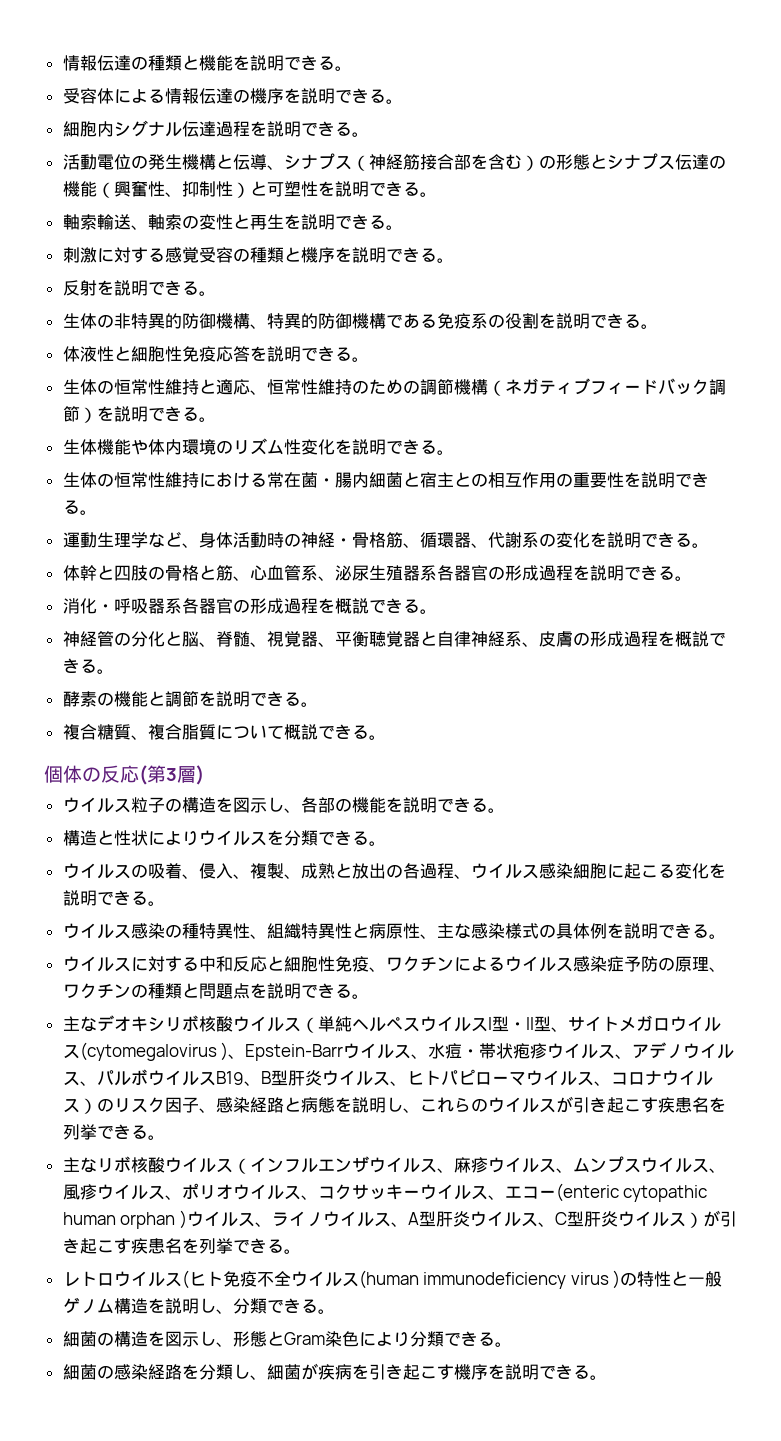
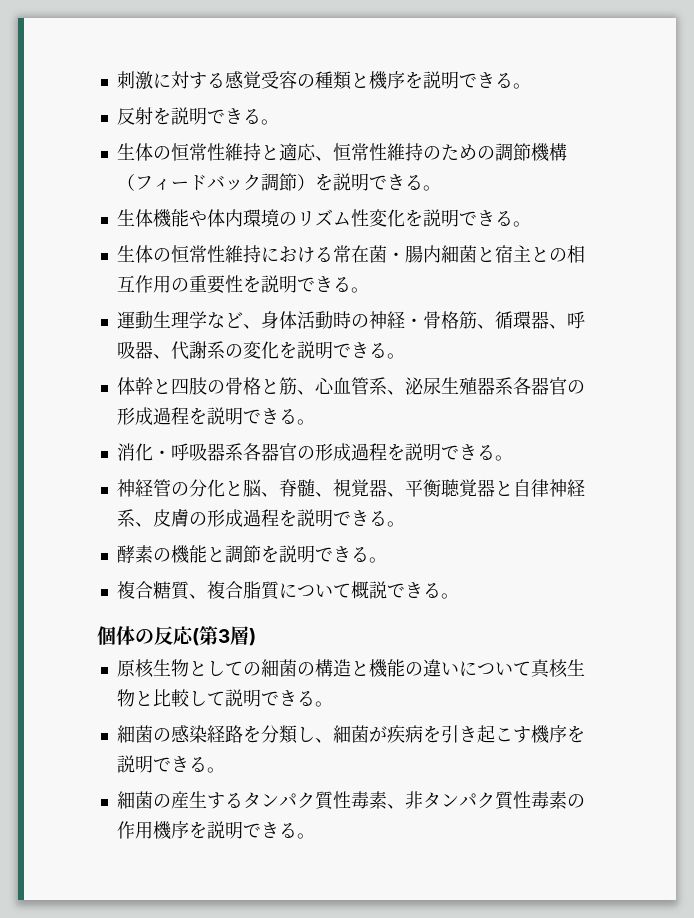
- 情報伝達の種類と機能を説明できる。
- 受容体による情報伝達の機序を説明できる。
- 細胞内シグナル伝達過程を説明できる。
- 活動電位の発生機構と伝導、シナプス（神経筋接合部を含む）の形態とシナプス伝達の機能（興奮性、抑制性）と可塑性を説明できる。
- 軸索輸送、軸索の変性と再生を説明できる。
- 生体の非特異的防御機構、特異的防御機構である免疫系の役割を説明できる。
- 体液性と細胞性免疫応答を説明できる。
- 生体の恒常性維持と適応、恒常性維持のための調節機構（ネガティブフィードバック調節）を説明できる。
+ 生体の恒常性維持と適応、恒常性維持のための調節機構（フィードバック調節）を説明できる。
- 運動生理学など、身体活動時の神経・骨格筋、循環器、代謝系の変化を説明できる。
+ 運動生理学など、身体活動時の神経・骨格筋、循環器、呼吸器、代謝系の変化を説明できる。
- 消化・呼吸器系各器官の形成過程を概説できる。
+ 消化・呼吸器系各器官の形成過程を説明できる。
- 神経管の分化と脳、脊髄、視覚器、平衡聴覚器と自律神経系、皮膚の形成過程を概説できる。
+ 神経管の分化と脳、脊髄、視覚器、平衡聴覚器と自律神経系、皮膚の形成過程を説明できる。
- ウイルス粒子の構造を図示し、各部の機能を説明できる。
- 構造と性状によりウイルスを分類できる。
- ウイルスの吸着、侵入、複製、成熟と放出の各過程、ウイルス感染細胞に起こる変化を説明できる。
- ウイルス感染の種特異性、組織特異性と病原性、主な感染様式の具体例を説明できる。
- ウイルスに対する中和反応と細胞性免疫、ワクチンによるウイルス感染症予防の原理、ワクチンの種類と問題点を説明できる。
- 主なデオキシリボ核酸ウイルス（単純ヘルペスウイルスI型・II型、サイトメガロウイルス(cytomegalovirus )、Epstein-Barrウイルス、水痘・帯状疱疹ウイルス、アデノウイルス、パルボウイルスB19、B型肝炎ウイルス、ヒトパピローマウイルス、コロナウイルス）のリスク因子、感染経路と病態を説明し、これらのウイルスが引き起こす疾患名を列挙できる。
- 主なリボ核酸ウイルス（インフルエンザウイルス、麻疹ウイルス、ムンプスウイルス、風疹ウイルス、ポリオウイルス、コクサッキーウイルス、エコー(enteric cytopathic human orphan )ウイルス、ライノウイルス、A型肝炎ウイルス、C型肝炎ウイルス）が引き起こす疾患名を列挙できる。
- レトロウイルス(ヒト免疫不全ウイルス(human immunodeficiency virus )の特性と一般ゲノム構造を説明し、分類できる。
- 細菌の構造を図示し、形態とGram染色により分類できる。
+ 原核生物としての細菌の構造と機能の違いについて真核生物と比較して説明できる。
+ 細菌の産生するタンパク質性毒素、非タンパク質性毒素の作用機序を説明できる。

